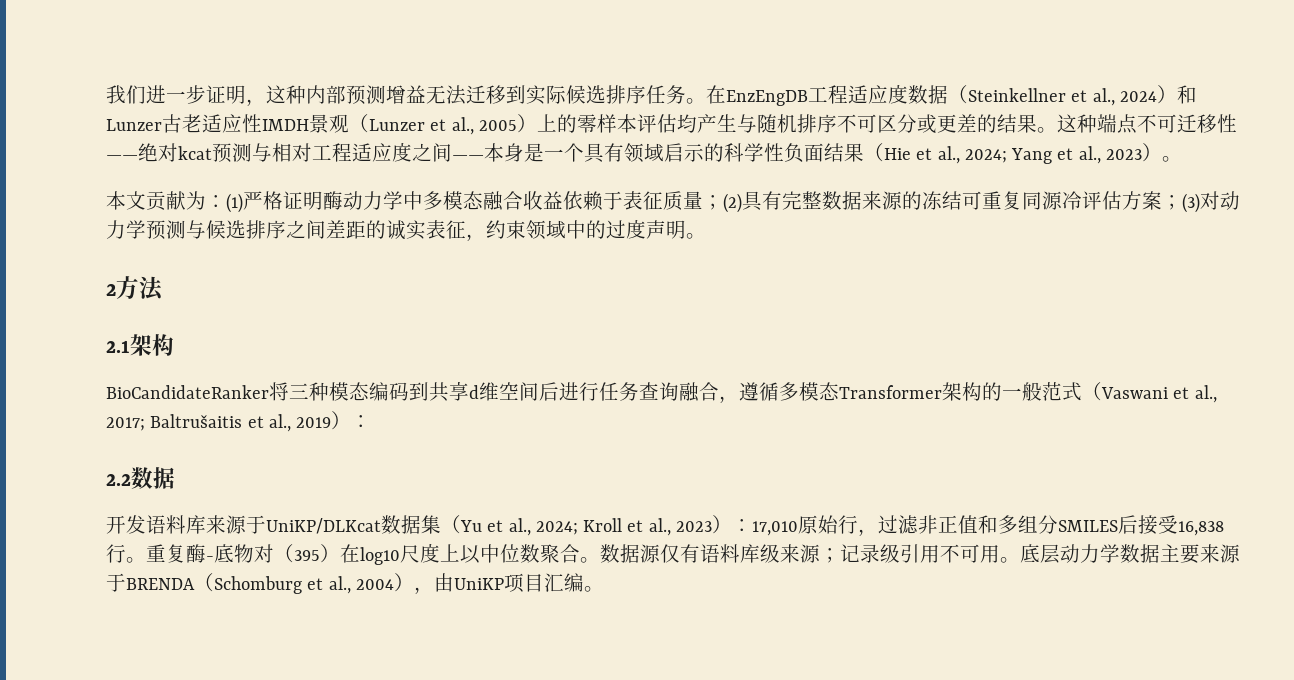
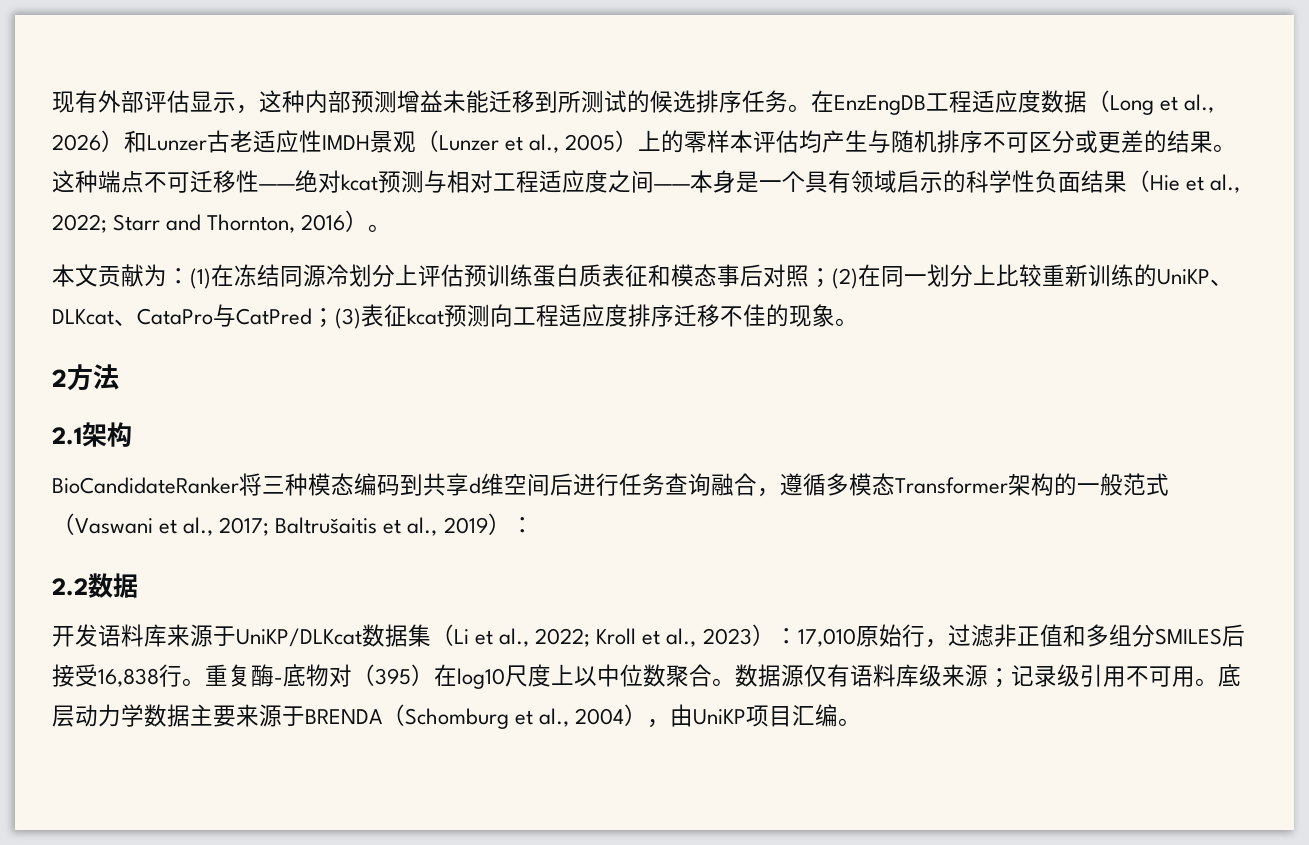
- 我们进一步证明，这种内部预测增益无法迁移到实际候选排序任务。
+ 现有外部评估显示，这种内部预测增益未能迁移到所测试的候选排序任务。
- 在EnzEngDB工程适应度数据（Steinkellner et al., 2024）和Lunzer古老适应性IMDH景观（Lunzer et al., 2005）上的零样本评估均产生与随机排序不可区分或更差的结果。
+ 在EnzEngDB工程适应度数据（Long et al., 2026）和Lunzer古老适应性IMDH景观（Lunzer et al., 2005）上的零样本评估均产生与随机排序不可区分或更差的结果。
- 这种端点不可迁移性——绝对kcat预测与相对工程适应度之间——本身是一个具有领域启示的科学性负面结果（Hie et al., 2024; Yang et al., 2023）。
+ 这种端点不可迁移性——绝对kcat预测与相对工程适应度之间——本身是一个具有领域启示的科学性负面结果（Hie et al., 2022; Starr and Thornton, 2016）。
- 本文贡献为：(1)严格证明酶动力学中多模态融合收益依赖于表征质量；(2)具有完整数据来源的冻结可重复同源冷评估方案；(3)对动力学预测与候选排序之间差距的诚实表征，约束领域中的过度声明。
+ 本文贡献为：(1)在冻结同源冷划分上评估预训练蛋白质表征和模态事后对照；(2)在同一划分上比较重新训练的UniKP、DLKcat、CataPro与CatPred；(3)表征kcat预测向工程适应度排序迁移不佳的现象。
- 开发语料库来源于UniKP/DLKcat数据集（Yu et al., 2024; Kroll et al., 2023）：17,010原始行，过滤非正值和多组分SMILES后接受16,838行。
+ 开发语料库来源于UniKP/DLKcat数据集（Li et al., 2022; Kroll et al., 2023）：17,010原始行，过滤非正值和多组分SMILES后接受16,838行。

